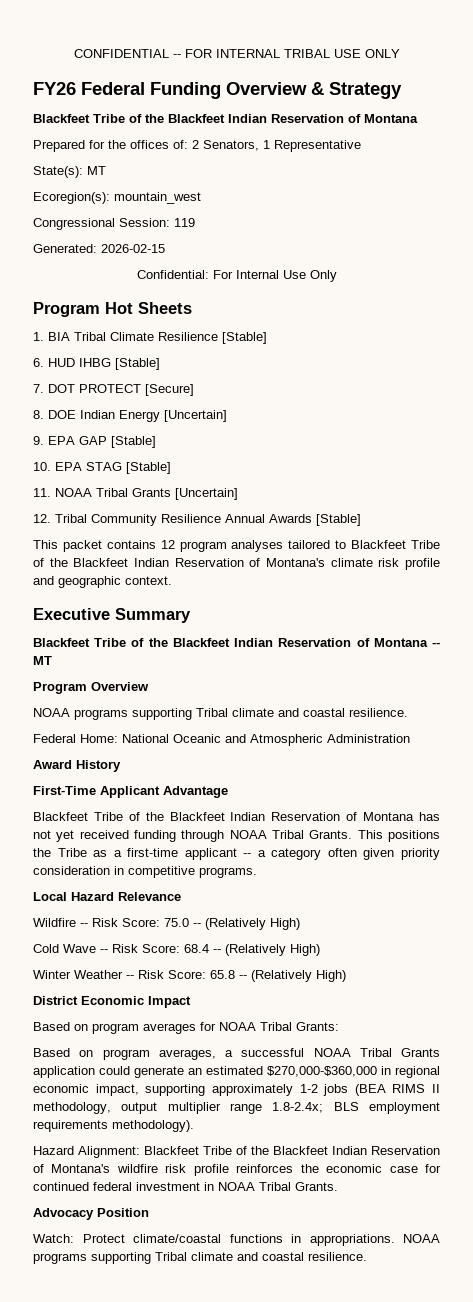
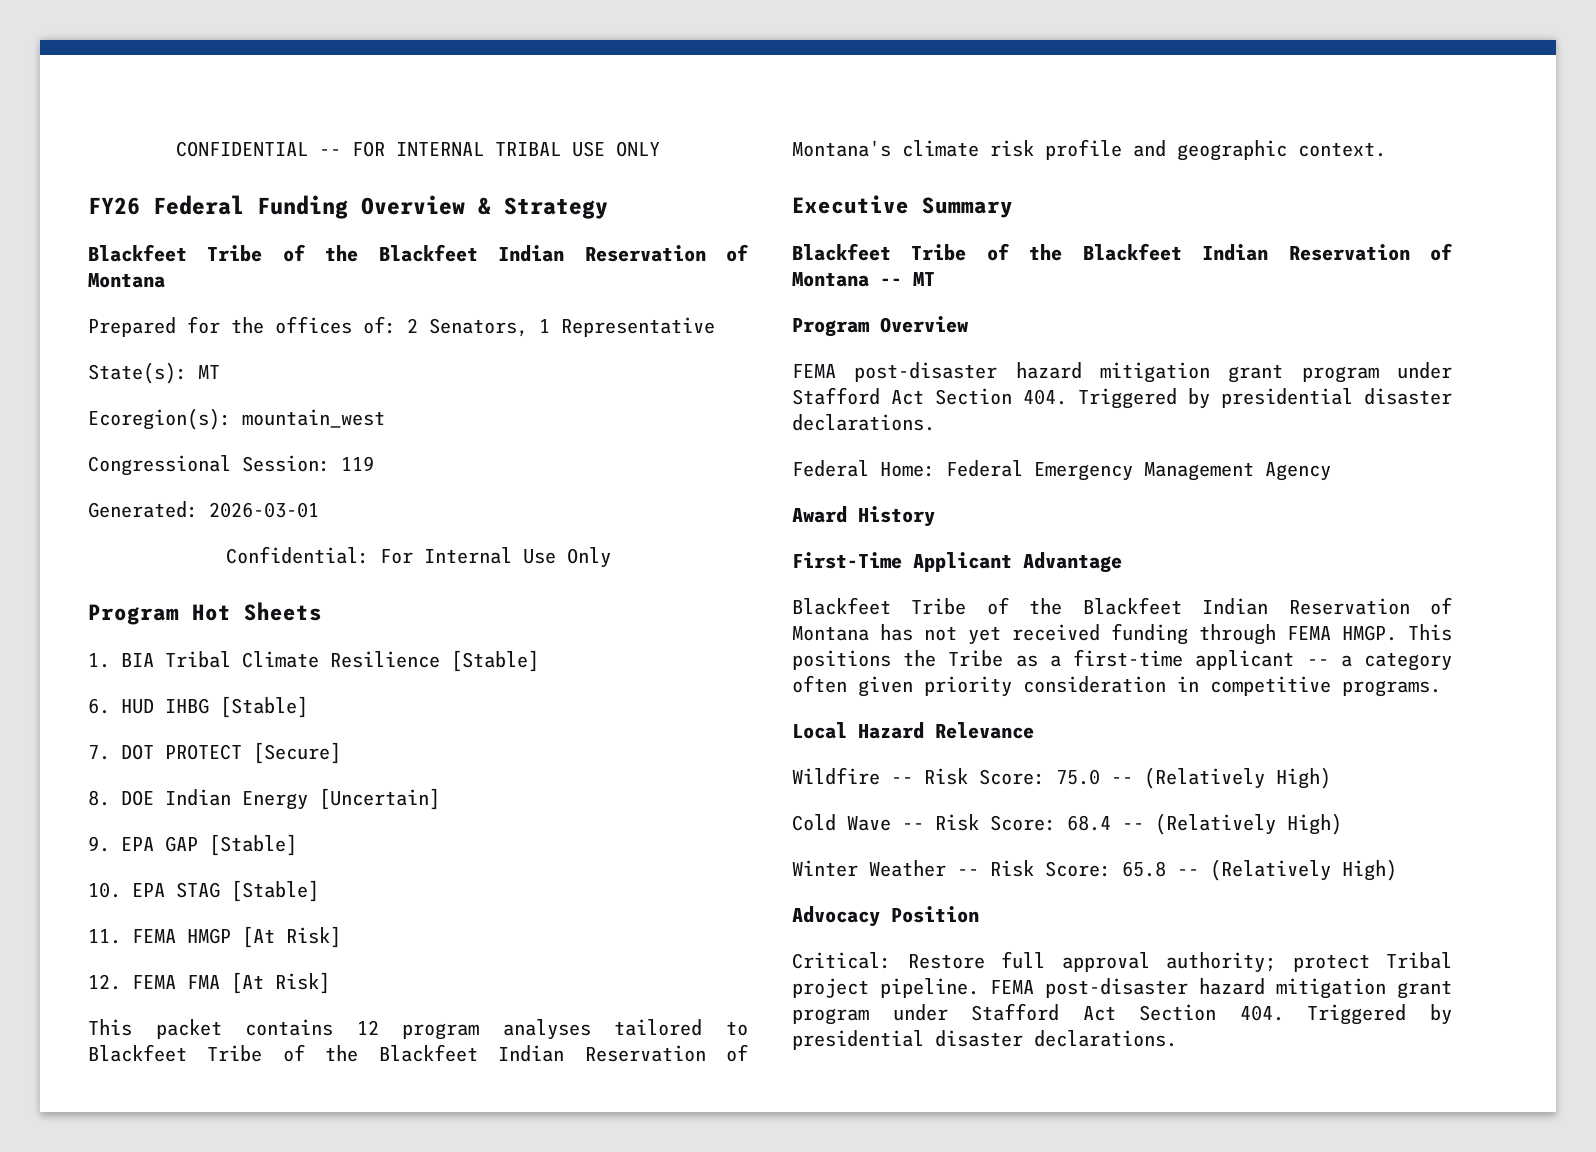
- Generated: 2026-02-15
+ Generated: 2026-03-01
- 11. NOAA Tribal Grants [Uncertain]
- 12. Tribal Community Resilience Annual Awards [Stable]
+ 11. FEMA HMGP [At Risk]
+ 12. FEMA FMA [At Risk]
  Program Overview
- NOAA programs supporting Tribal climate and coastal resilience.
- Federal Home: National Oceanic and Atmospheric Administration
+ FEMA post-disaster hazard mitigation grant program under Stafford Act Section 404. Triggered by presidential disaster declarations.
+ Federal Home: Federal Emergency Management Agency
- Blackfeet Tribe of the Blackfeet Indian Reservation of Montana has not yet received funding through NOAA Tribal Grants.
+ Blackfeet Tribe of the Blackfeet Indian Reservation of Montana has not yet received funding through FEMA HMGP.
- District Economic Impact
- Based on program averages for NOAA Tribal Grants:
- Based on program averages, a successful NOAA Tribal Grants application could generate an estimated $270,000-$360,000 in regional economic impact, supporting approximately 1-2 jobs (BEA RIMS II methodology, output multiplier range 1.8-2.4x; BLS employment requirements methodology).
- Hazard Alignment: Blackfeet Tribe of the Blackfeet Indian Reservation of Montana's wildfire risk profile reinforces the economic case for continued federal investment in NOAA Tribal Grants.
  Advocacy Position
- Watch: Protect climate/coastal functions in appropriations. NOAA programs supporting Tribal climate and coastal resilience.
+ Critical: Restore full approval authority; protect Tribal project pipeline. FEMA post-disaster hazard mitigation grant program under Stafford Act Section 404. Triggered by presidential disaster declarations.

